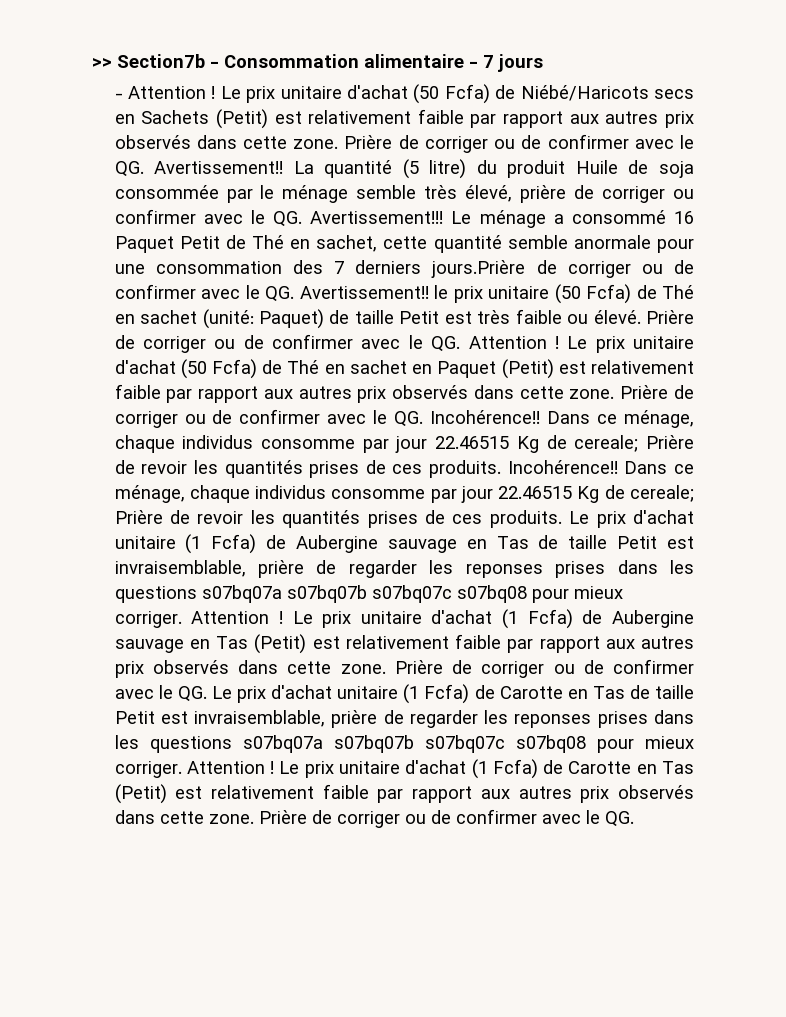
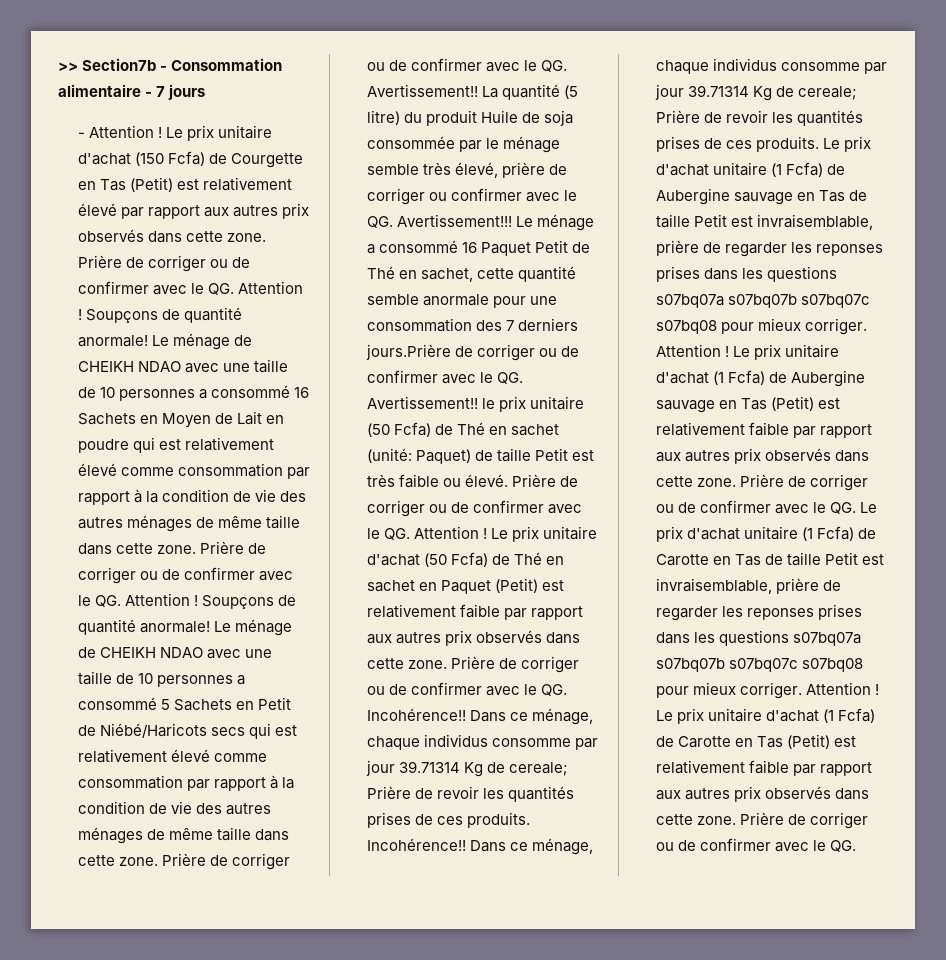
- Le prix unitaire d'achat (50 Fcfa) de Niébé/Haricots secs en Sachets (Petit) est relativement faible par rapport aux autres prix observés dans cette zone.
+ Le prix unitaire d'achat (150 Fcfa) de Courgette en Tas (Petit) est relativement élevé par rapport aux autres prix observés dans cette zone.
- Prière de corriger ou de confirmer avec le QG. Avertissement!!
+ Prière de corriger ou de confirmer avec le QG. Attention ! Soupçons de quantité anormale! Le ménage de CHEIKH NDAO avec une taille de 10 personnes a consommé 16 Sachets en Moyen de Lait en poudre qui est relativement élevé comme consommation par rapport à la condition de vie des autres ménages de même taille dans cette zone. Prière de corriger ou de confirmer avec le QG. Attention ! Soupçons de quantité anormale! Le ménage de CHEIKH NDAO avec une taille de 10 personnes a consommé 5 Sachets en Petit de Niébé/Haricots secs qui est relativement élevé comme consommation par rapport à la condition de vie des autres ménages de même taille dans cette zone. Prière de corriger ou de confirmer avec le QG. Avertissement!!
- Prière de corriger ou de confirmer avec le QG. Incohérence!! Dans ce ménage, chaque individus consomme par jour 22.46515 Kg de cereale; Prière de revoir les quantités prises de ces produits. Incohérence!! Dans ce ménage, chaque individus consomme par jour 22.46515 Kg de cereale; Prière de revoir les quantités prises de ces produits.
+ Prière de corriger ou de confirmer avec le QG. Incohérence!! Dans ce ménage, chaque individus consomme par jour 39.71314 Kg de cereale; Prière de revoir les quantités prises de ces produits. Incohérence!! Dans ce ménage, chaque individus consomme par jour 39.71314 Kg de cereale; Prière de revoir les quantités prises de ces produits.

